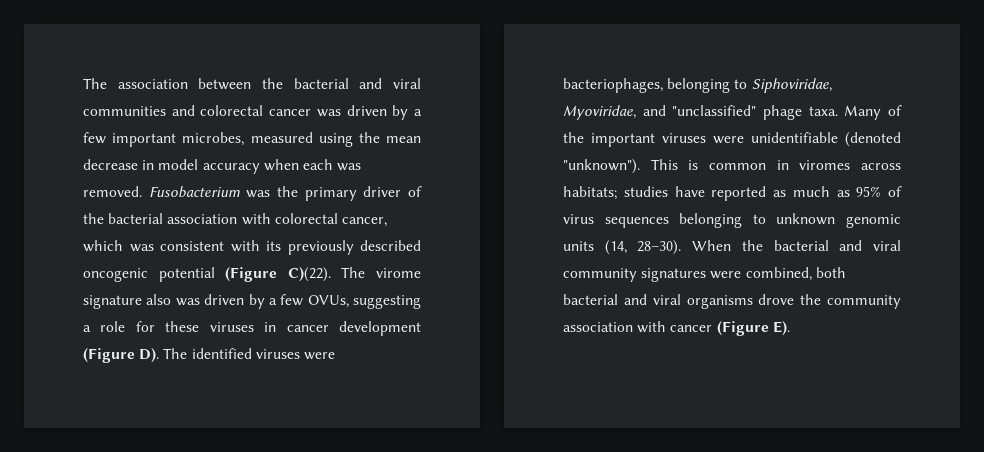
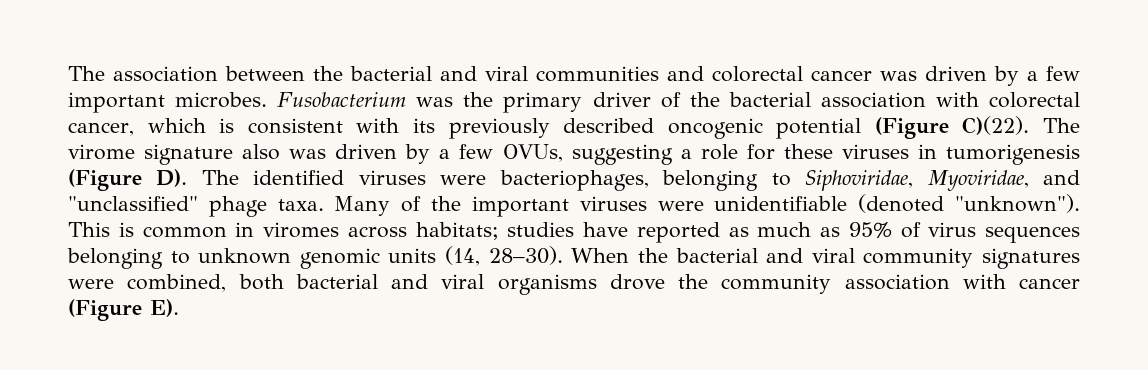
- The association between the bacterial and viral communities and colorectal cancer was driven by a few important microbes, measured using the mean decrease in model accuracy when each was removed.
+ The association between the bacterial and viral communities and colorectal cancer was driven by a few important microbes.
- Fusobacterium was the primary driver of the bacterial association with colorectal cancer, which was consistent with its previously described oncogenic potential (Figure C)(22).
+ Fusobacterium was the primary driver of the bacterial association with colorectal cancer, which is consistent with its previously described oncogenic potential (Figure C)(22).
- The virome signature also was driven by a few OVUs, suggesting a role for these viruses in cancer development (Figure D). The identified viruses were bacteriophages, belonging to Siphoviridae, Myoviridae, and "unclassified" phage taxa.
+ The virome signature also was driven by a few OVUs, suggesting a role for these viruses in tumorigenesis (Figure D). The identified viruses were bacteriophages, belonging to Siphoviridae, Myoviridae, and "unclassified" phage taxa.

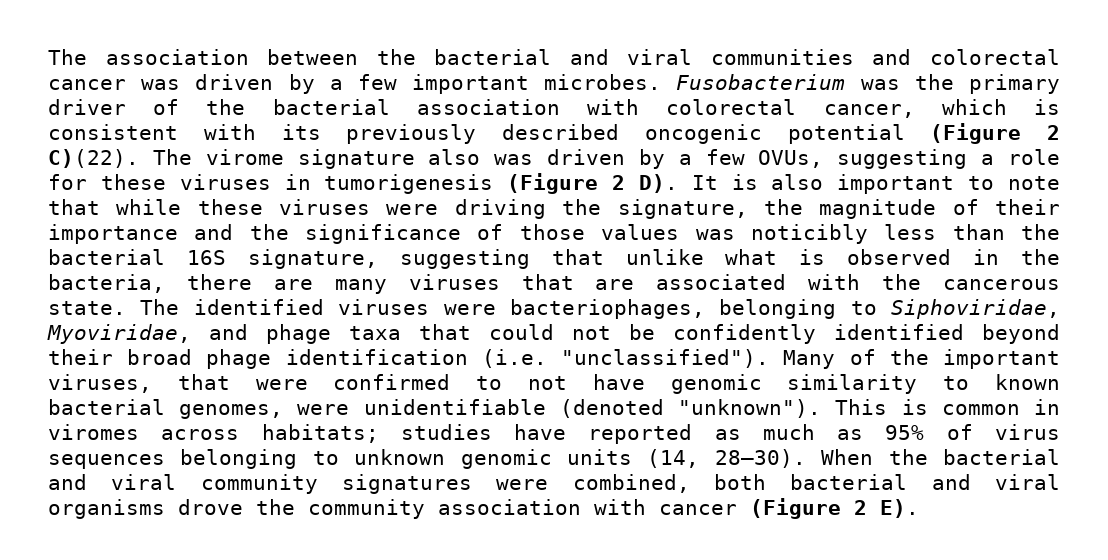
- Fusobacterium was the primary driver of the bacterial association with colorectal cancer, which is consistent with its previously described oncogenic potential (Figure C)(22).
+ Fusobacterium was the primary driver of the bacterial association with colorectal cancer, which is consistent with its previously described oncogenic potential (Figure 2 C)(22).
- The virome signature also was driven by a few OVUs, suggesting a role for these viruses in tumorigenesis (Figure D). The identified viruses were bacteriophages, belonging to Siphoviridae, Myoviridae, and "unclassified" phage taxa. Many of the important viruses were unidentifiable (denoted "unknown").
+ The virome signature also was driven by a few OVUs, suggesting a role for these viruses in tumorigenesis (Figure 2 D). It is also important to note that while these viruses were driving the signature, the magnitude of their importance and the significance of those values was noticibly less than the bacterial 16S signature, suggesting that unlike what is observed in the bacteria, there are many viruses that are associated with the cancerous state. The identified viruses were bacteriophages, belonging to Siphoviridae, Myoviridae, and phage taxa that could not be confidently identified beyond their broad phage identification (i.e. "unclassified"). Many of the important viruses, that were confirmed to not have genomic similarity to known bacterial genomes, were unidentifiable (denoted "unknown").
- When the bacterial and viral community signatures were combined, both bacterial and viral organisms drove the community association with cancer (Figure E).
+ When the bacterial and viral community signatures were combined, both bacterial and viral organisms drove the community association with cancer (Figure 2 E).

